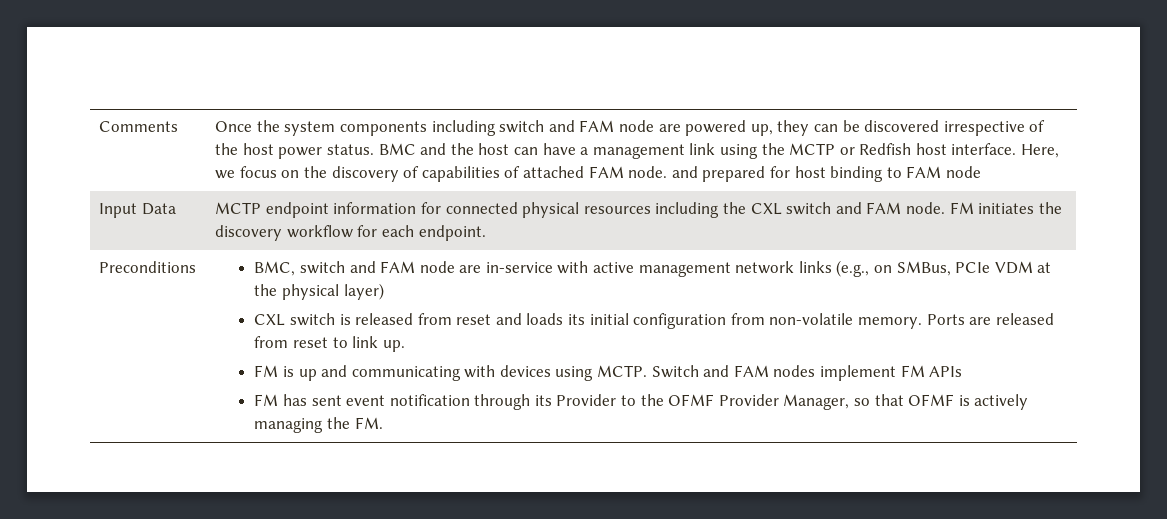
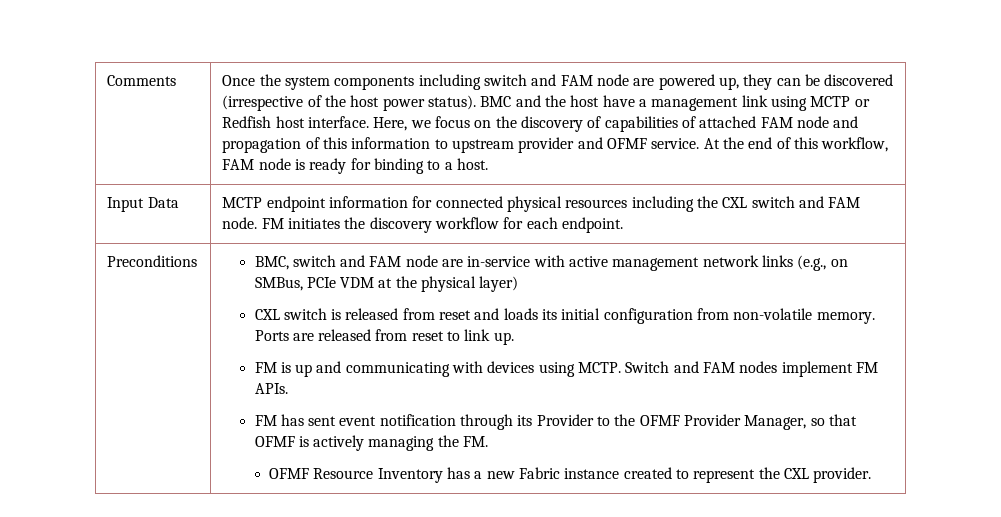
- Once the system components including switch and FAM node are powered up, they can be discovered irrespective of the host power status.
+ Once the system components including switch and FAM node are powered up, they can be discovered (irrespective of the host power status).
- BMC and the host can have a management link using the MCTP or Redfish host interface.
+ BMC and the host have a management link using MCTP or Redfish host interface.
- Here, we focus on the discovery of capabilities of attached FAM node. and prepared for host binding to FAM node
+ Here, we focus on the discovery of capabilities of attached FAM node and propagation of this information to upstream provider and OFMF service. At the end of this workflow, FAM node is ready for binding to a host.
- Switch and FAM nodes implement FM APIs
+ Switch and FAM nodes implement FM APIs.
+ OFMF Resource Inventory has a new Fabric instance created to represent the CXL provider.

